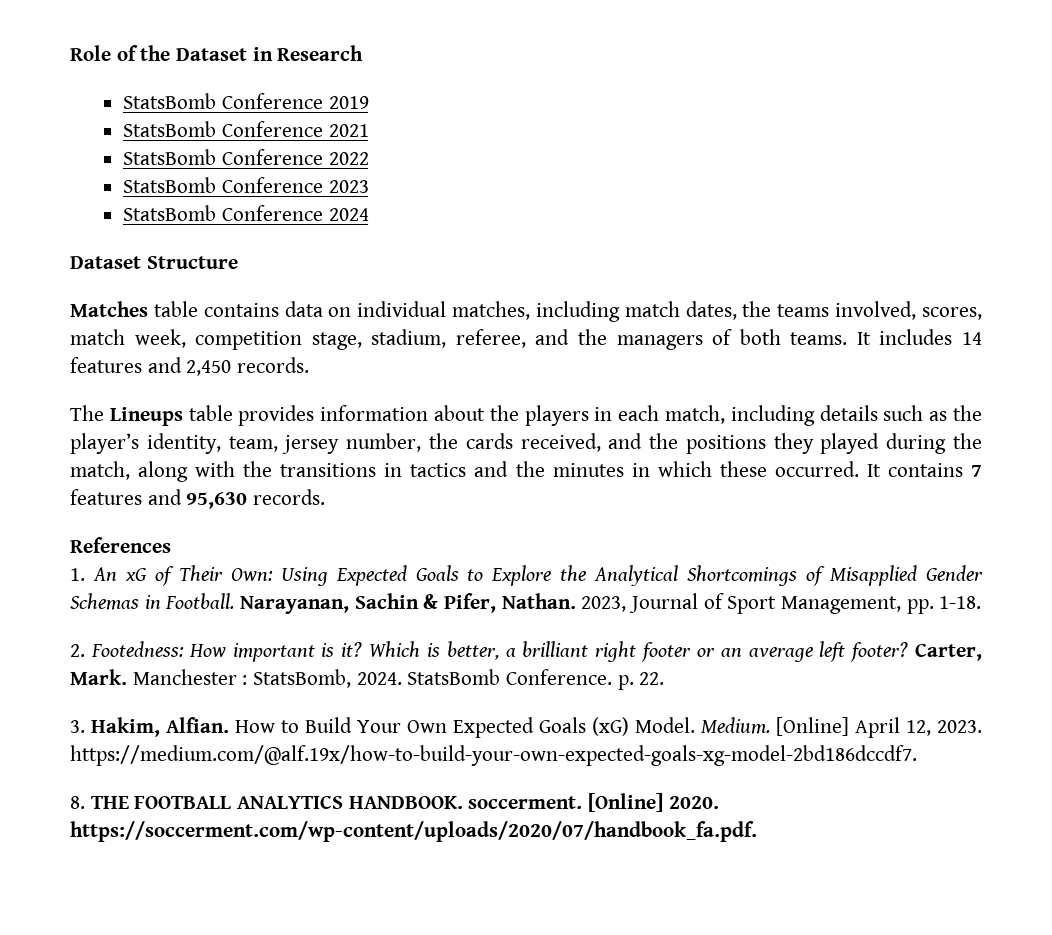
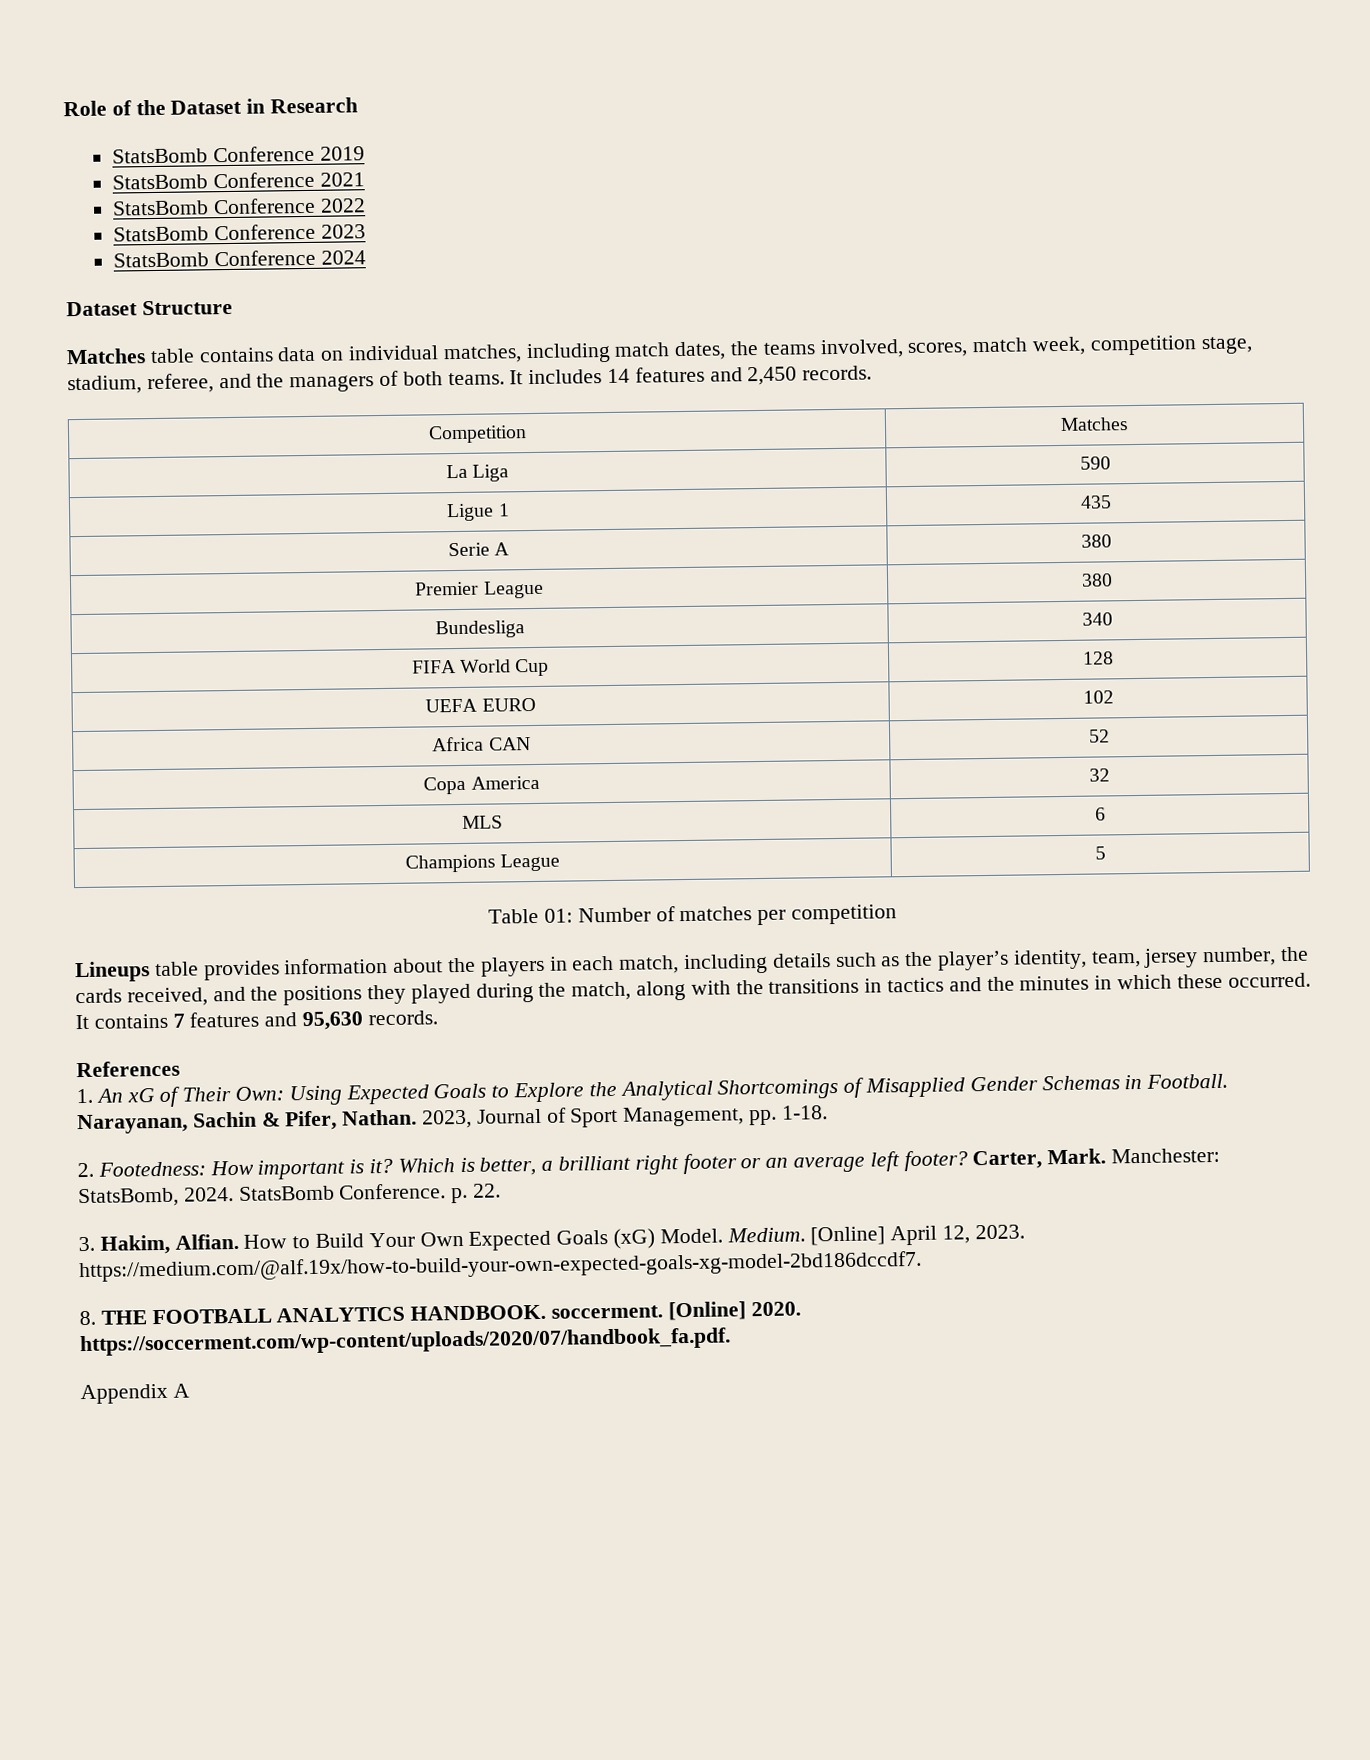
- The Lineups table provides information about the players in each match, including details such as the player’s identity, team, jersey number, the cards received, and the positions they played during the match, along with the transitions in tactics and the minutes in which these occurred.
+ Competition | Matches
+ La Liga | 590
+ Ligue 1 | 435
+ Serie A | 380
+ Premier League | 380
+ Bundesliga | 340
+ FIFA World Cup | 128
+ UEFA EURO | 102
+ Africa CAN | 52
+ Copa America | 32
+ MLS | 6
+ Champions League | 5
+ Table 01: Number of matches per competition
+ Lineups table provides information about the players in each match, including details such as the player’s identity, team, jersey number, the cards received, and the positions they played during the match, along with the transitions in tactics and the minutes in which these occurred.
- Manchester : StatsBomb, 2024.
+ Manchester: StatsBomb, 2024.
+ Appendix A

